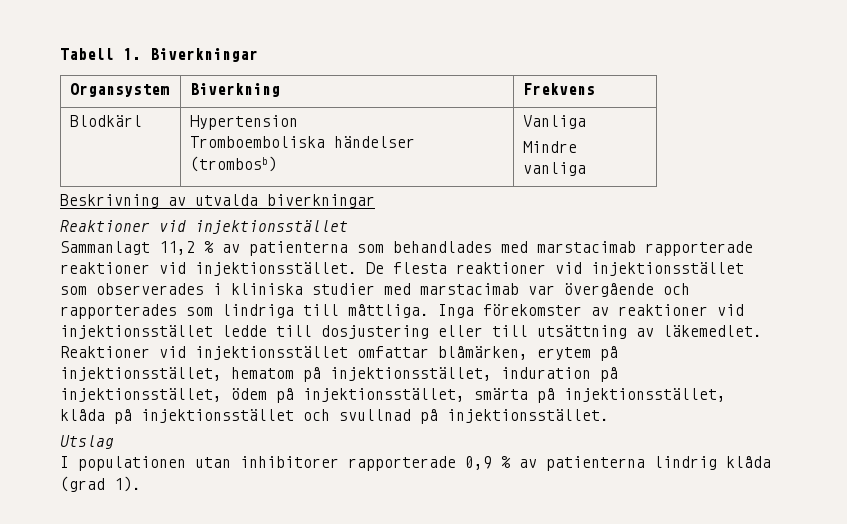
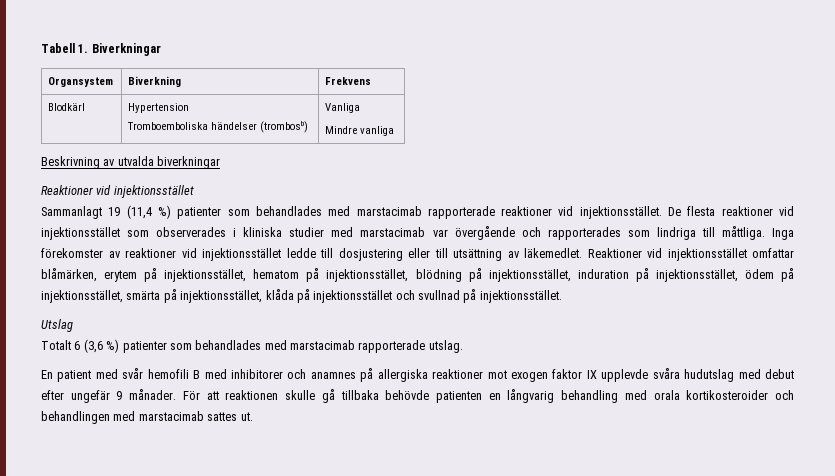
- Sammanlagt 11,2 % av patienterna som behandlades med marstacimab rapporterade reaktioner vid injektionsstället.
+ Sammanlagt 19 (11,4 %) patienter som behandlades med marstacimab rapporterade reaktioner vid injektionsstället.
- Reaktioner vid injektionsstället omfattar blåmärken, erytem på injektionsstället, hematom på injektionsstället, induration på injektionsstället, ödem på injektionsstället, smärta på injektionsstället, klåda på injektionsstället och svullnad på injektionsstället.
+ Reaktioner vid injektionsstället omfattar blåmärken, erytem på injektionsstället, hematom på injektionsstället, blödning på injektionsstället, induration på injektionsstället, ödem på injektionsstället, smärta på injektionsstället, klåda på injektionsstället och svullnad på injektionsstället.
- I populationen utan inhibitorer rapporterade 0,9 % av patienterna lindrig klåda (grad 1).
+ Totalt 6 (3,6 %) patienter som behandlades med marstacimab rapporterade utslag.
+ En patient med svår hemofili B med inhibitorer och anamnes på allergiska reaktioner mot exogen faktor IX upplevde svåra hudutslag med debut efter ungefär 9 månader. För att reaktionen skulle gå tillbaka behövde patienten en långvarig behandling med orala kortikosteroider och behandlingen med marstacimab sattes ut.

